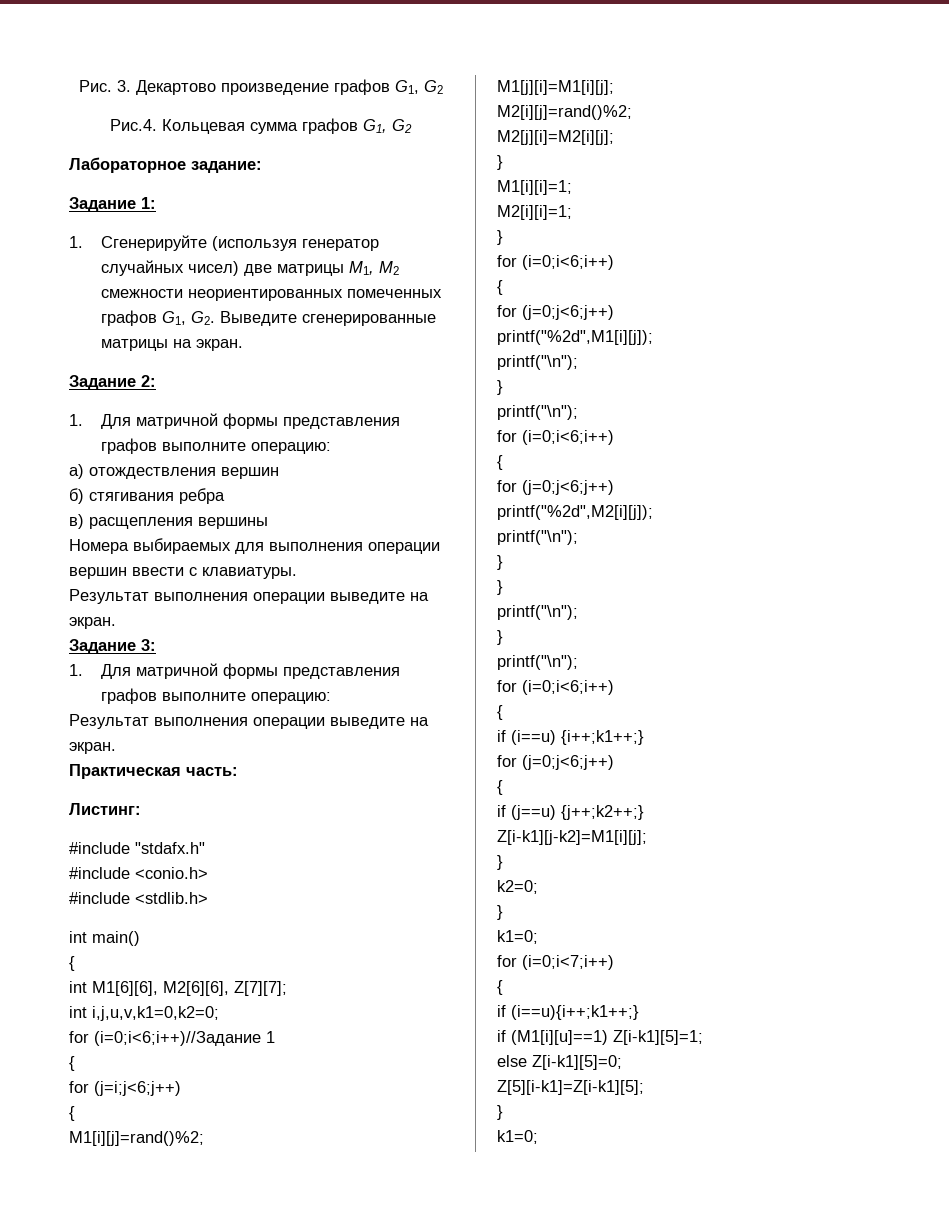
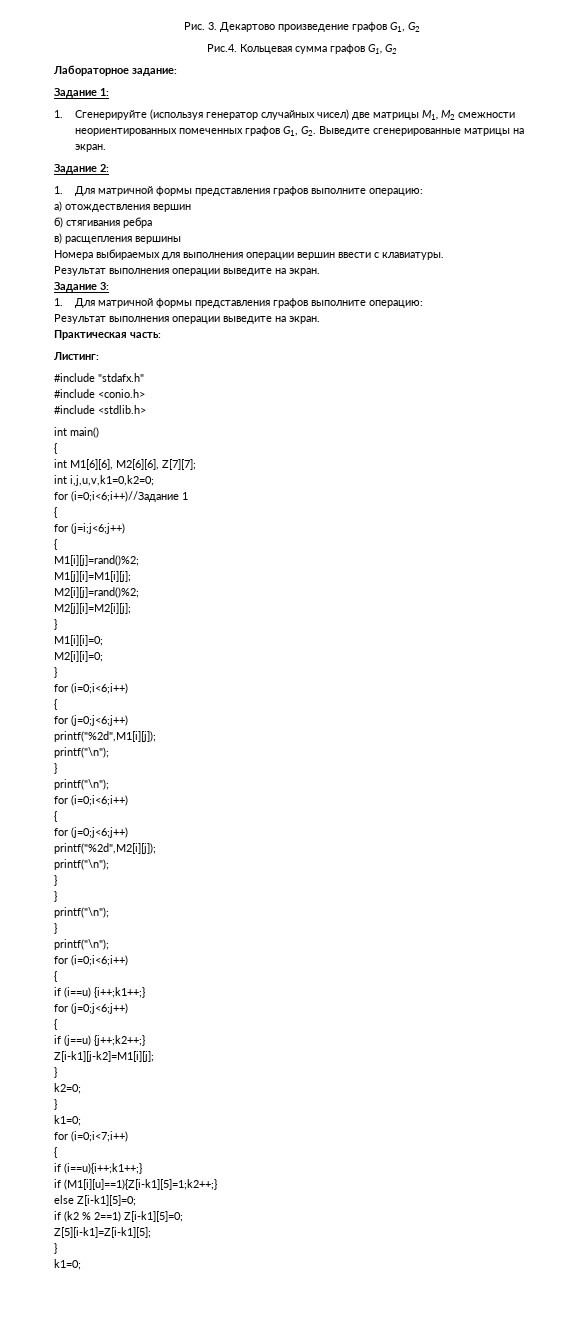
- M1[i][i]=1;
- M2[i][i]=1;
+ M1[i][i]=0;
+ M2[i][i]=0;
- if (M1[i][u]==1) Z[i-k1][5]=1;
+ if (M1[i][u]==1){Z[i-k1][5]=1;k2++;}
+ if (k2 % 2==1) Z[i-k1][5]=0;

